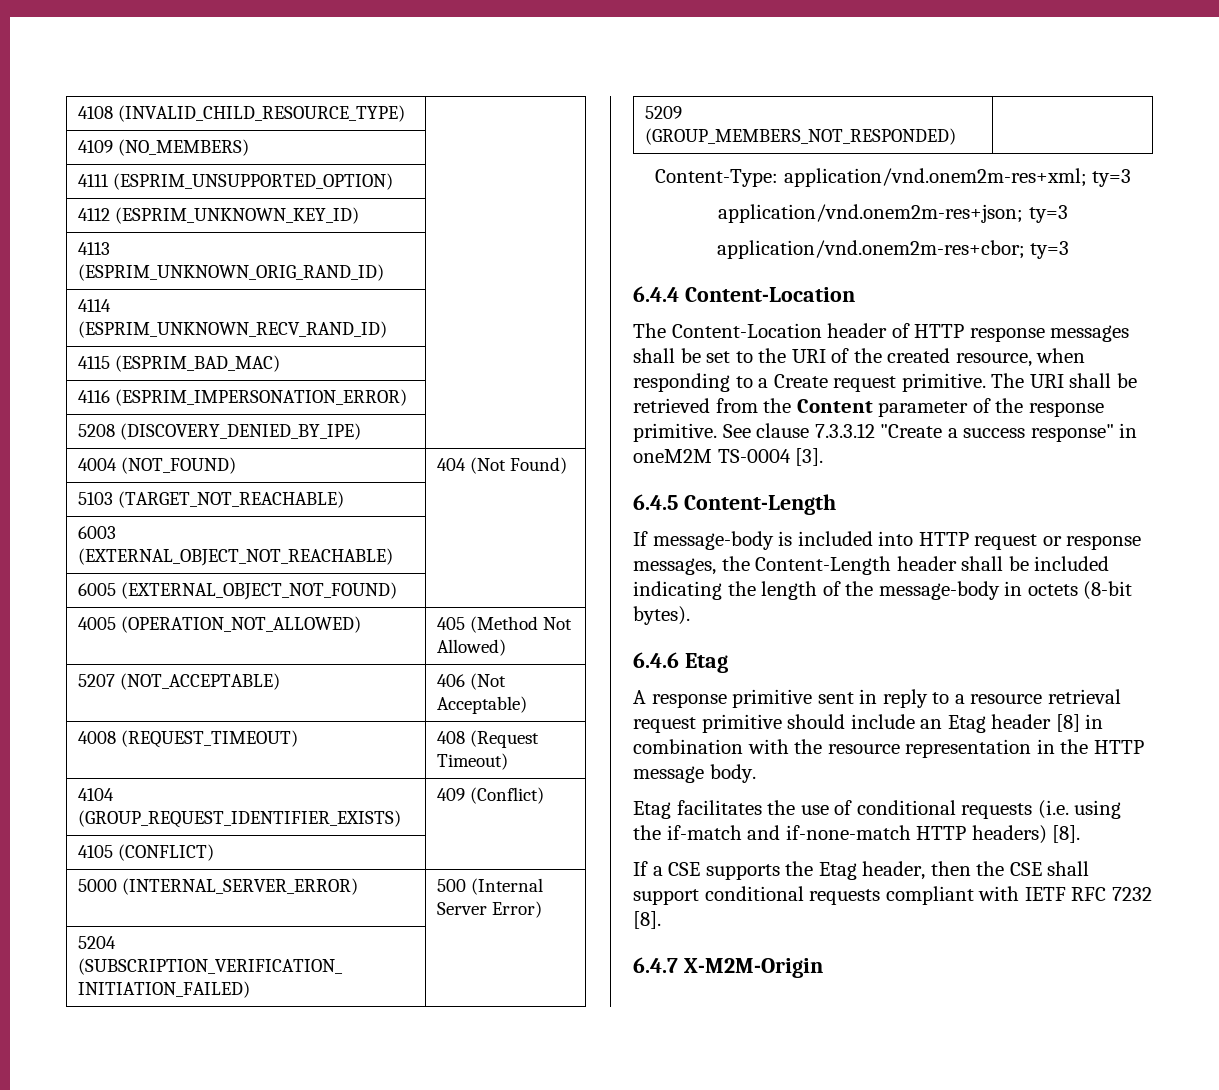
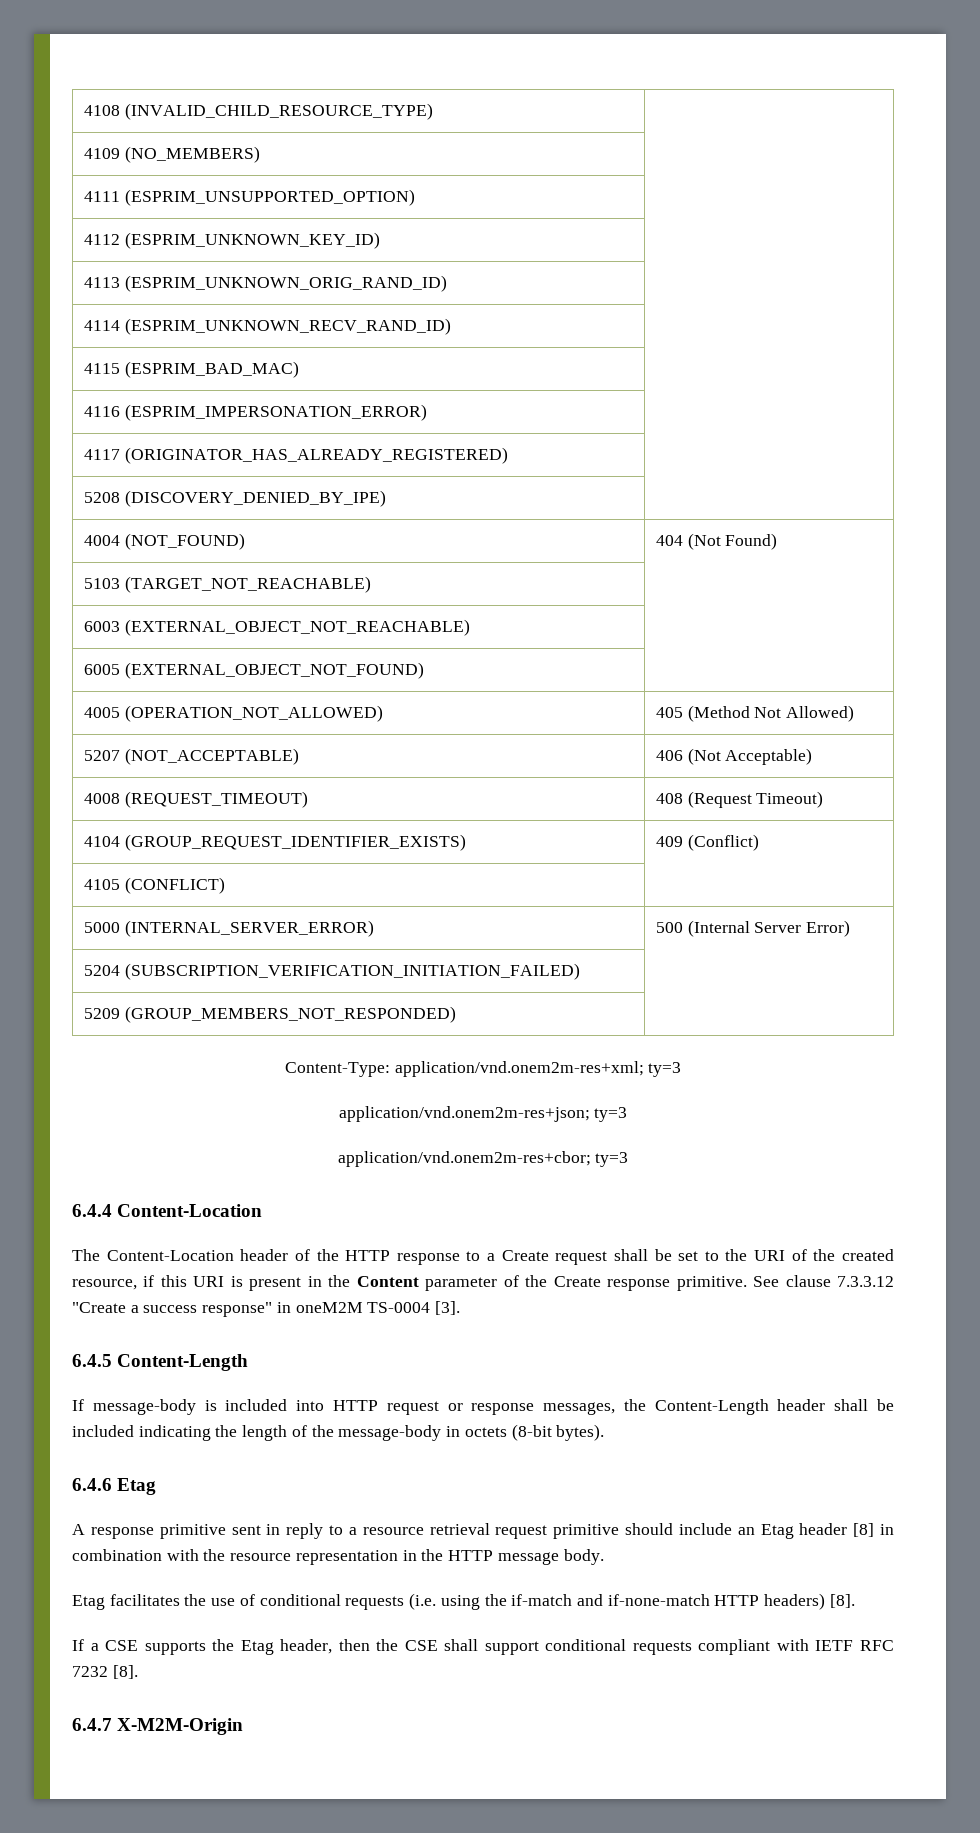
+ 4117 (ORIGINATOR_HAS_ALREADY_REGISTERED) |
- The Content-Location header of HTTP response messages shall be set to the URI of the created resource, when responding to a Create request primitive. The URI shall be retrieved from the Content parameter of the response primitive.
+ The Content-Location header of the HTTP response to a Create request shall be set to the URI of the created resource, if this URI is present in the Content parameter of the Create response primitive.

